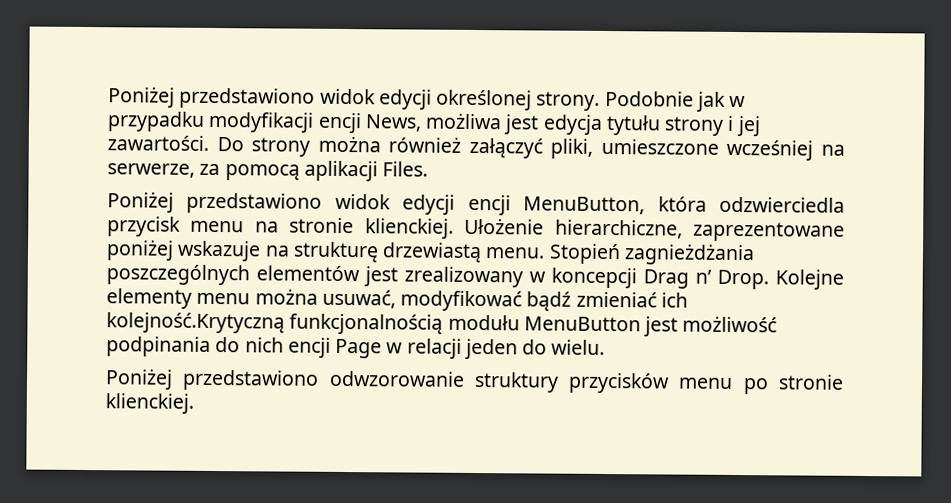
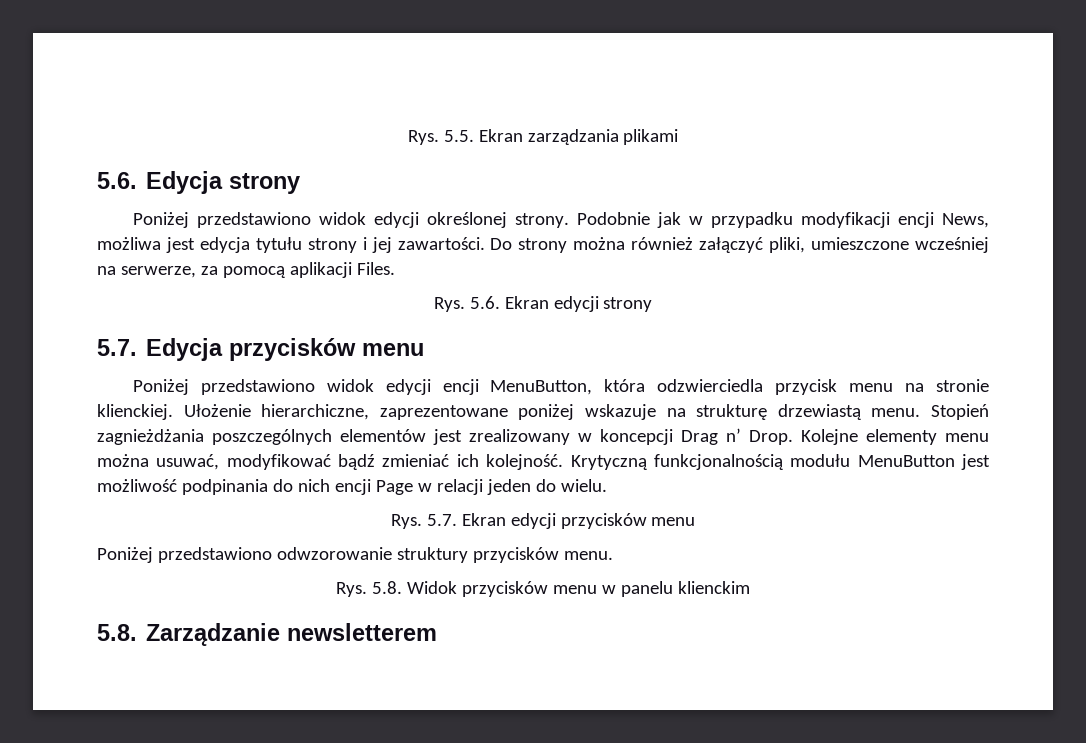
+ Rys. 5.5. Ekran zarządzania plikami
+ 5.6. Edycja strony
+ Rys. 5.6. Ekran edycji strony
+ 5.7. Edycja przycisków menu
- Kolejne elementy menu można usuwać, modyfikować bądź zmieniać ich kolejność.Krytyczną funkcjonalnością modułu MenuButton jest możliwość podpinania do nich encji Page w relacji jeden do wielu.
+ Kolejne elementy menu można usuwać, modyfikować bądź zmieniać ich kolejność. Krytyczną funkcjonalnością modułu MenuButton jest możliwość podpinania do nich encji Page w relacji jeden do wielu.
+ Rys. 5.7. Ekran edycji przycisków menu
- Poniżej przedstawiono odwzorowanie struktury przycisków menu po stronie klienckiej.
+ Poniżej przedstawiono odwzorowanie struktury przycisków menu.
+ Rys. 5.8. Widok przycisków menu w panelu klienckim
+ 5.8. Zarządzanie newsletterem

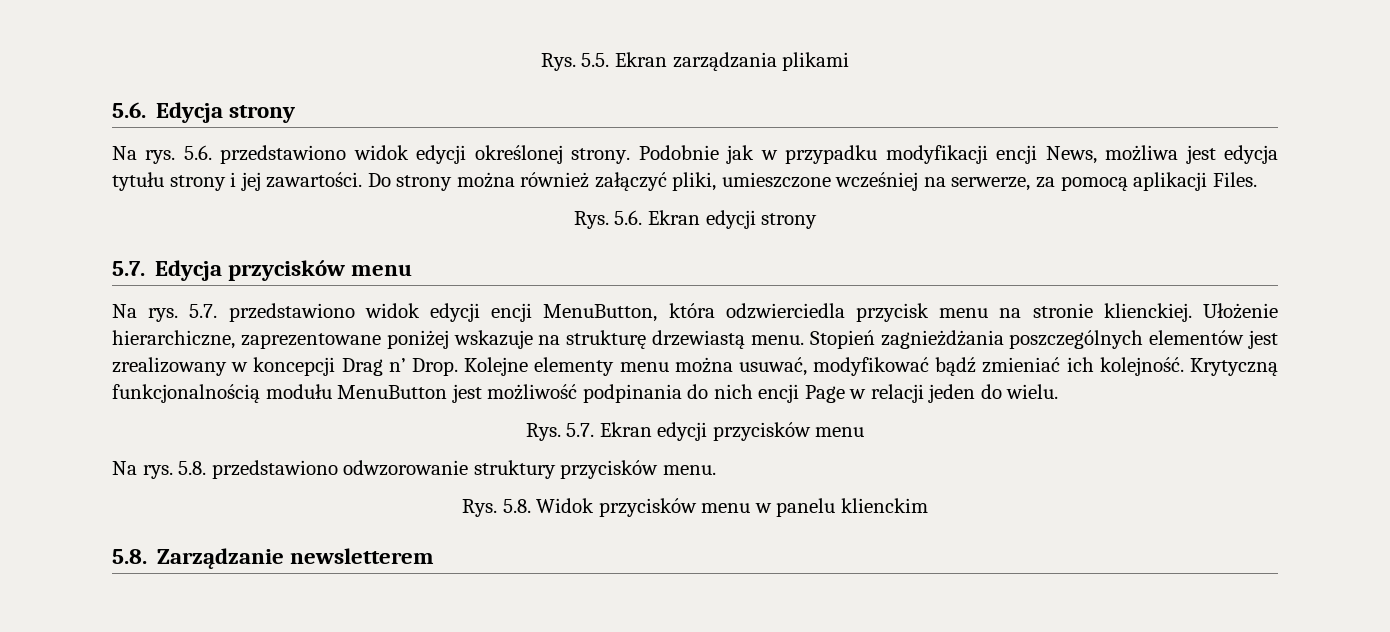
- Poniżej przedstawiono widok edycji określonej strony.
+ Na rys. 5.6. przedstawiono widok edycji określonej strony.
- Poniżej przedstawiono widok edycji encji MenuButton, która odzwierciedla przycisk menu na stronie klienckiej.
+ Na rys. 5.7. przedstawiono widok edycji encji MenuButton, która odzwierciedla przycisk menu na stronie klienckiej.
- Poniżej przedstawiono odwzorowanie struktury przycisków menu.
+ Na rys. 5.8. przedstawiono odwzorowanie struktury przycisków menu.

